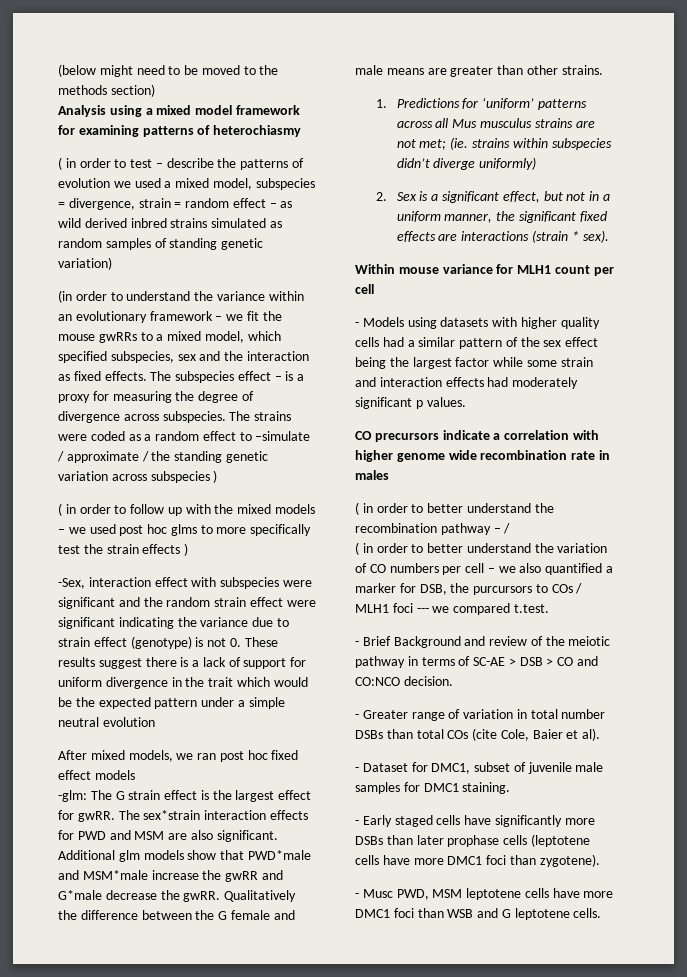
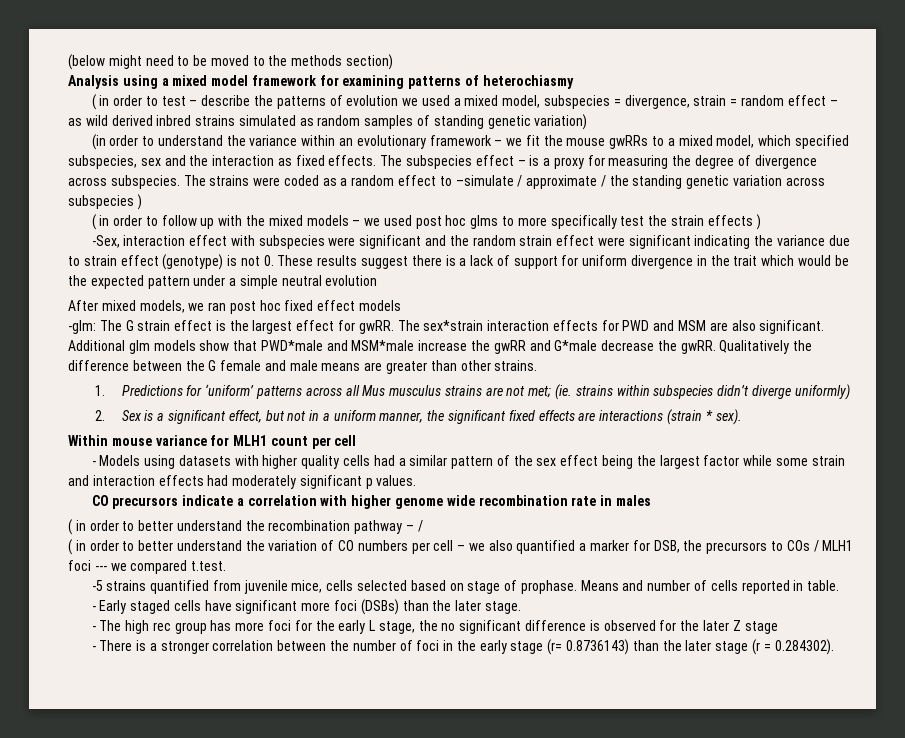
- ( in order to better understand the variation of CO numbers per cell – we also quantified a marker for DSB, the purcursors to COs / MLH1 foci --- we compared t.test.
+ ( in order to better understand the variation of CO numbers per cell – we also quantified a marker for DSB, the precursors to COs / MLH1 foci --- we compared t.test.
- - Brief Background and review of the meiotic pathway in terms of SC-AE > DSB > CO and CO:NCO decision.
- - Greater range of variation in total number DSBs than total COs (cite Cole, Baier et al).
- - Dataset for DMC1, subset of juvenile male samples for DMC1 staining.
+ -5 strains quantified from juvenile mice, cells selected based on stage of prophase. Means and number of cells reported in table.
- - Early staged cells have significantly more DSBs than later prophase cells (leptotene cells have more DMC1 foci than zygotene).
- - Musc PWD, MSM leptotene cells have more DMC1 foci than WSB and G leptotene cells.
+ - Early staged cells have significant more foci (DSBs) than the later stage.
+ - The high rec group has more foci for the early L stage, the no significant difference is observed for the later Z stage
+ - There is a stronger correlation between the number of foci in the early stage (r= 0.8736143) than the later stage (r = 0.284302).

